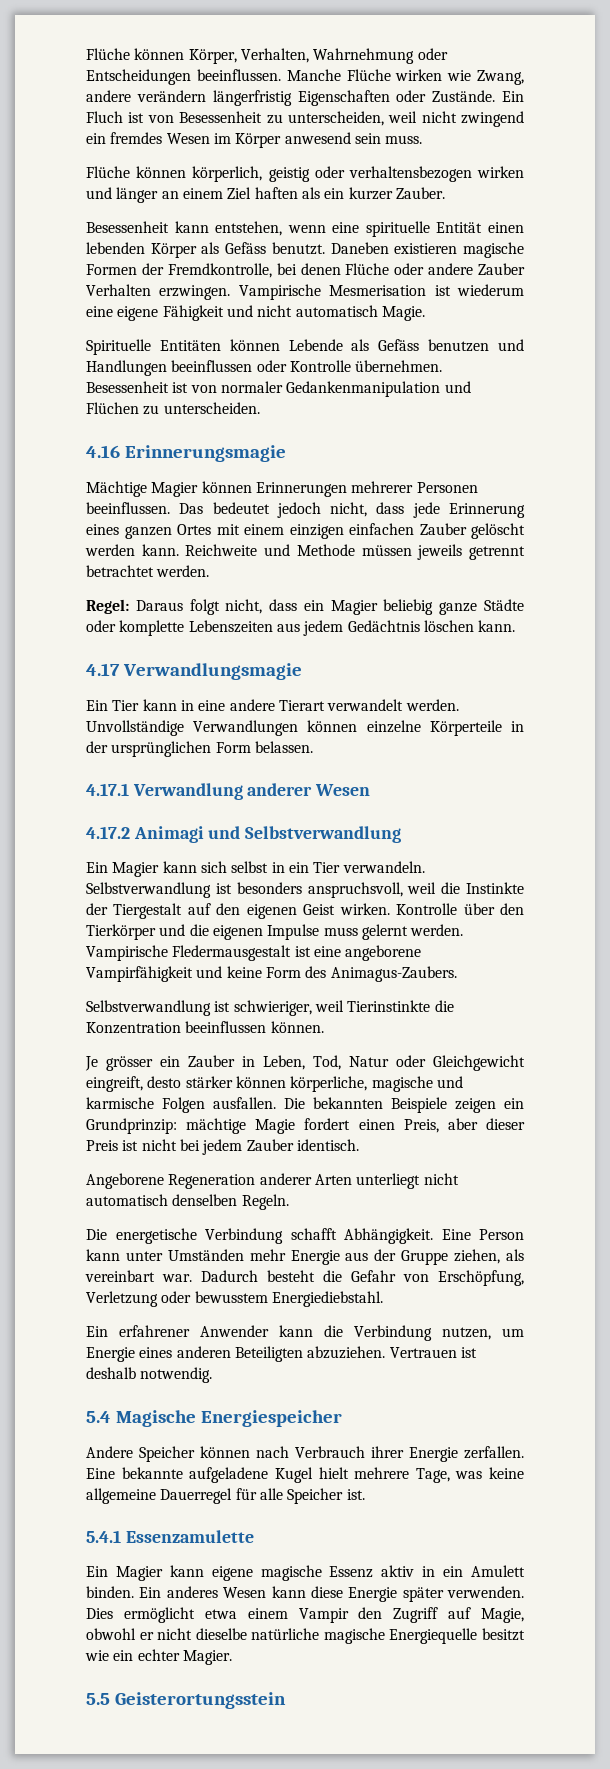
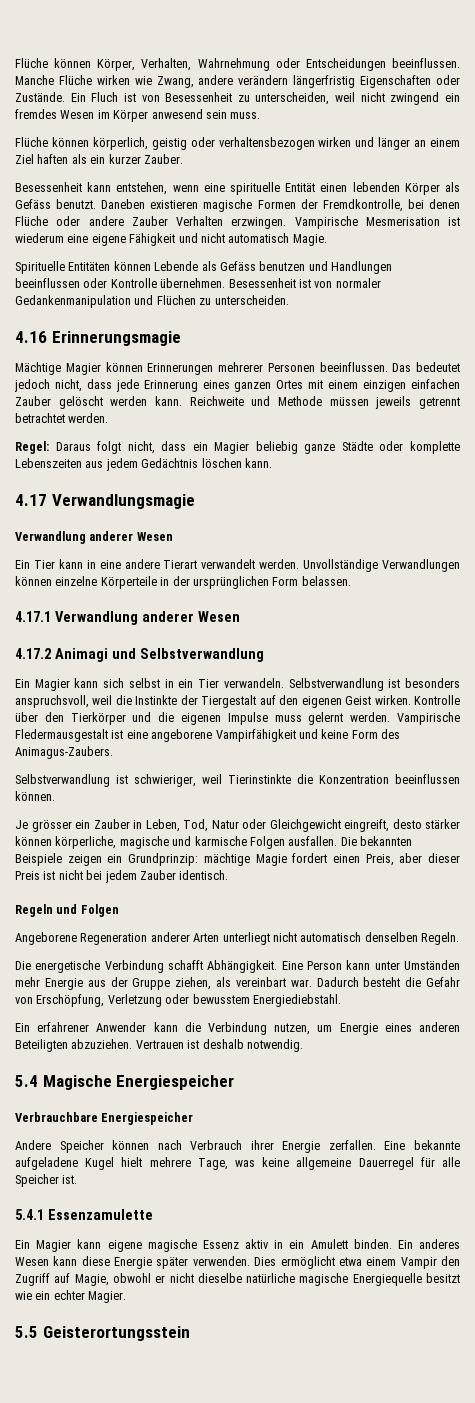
  4.17 Verwandlungsmagie
+ Verwandlung anderer Wesen
+ Regeln und Folgen
+ Verbrauchbare Energiespeicher

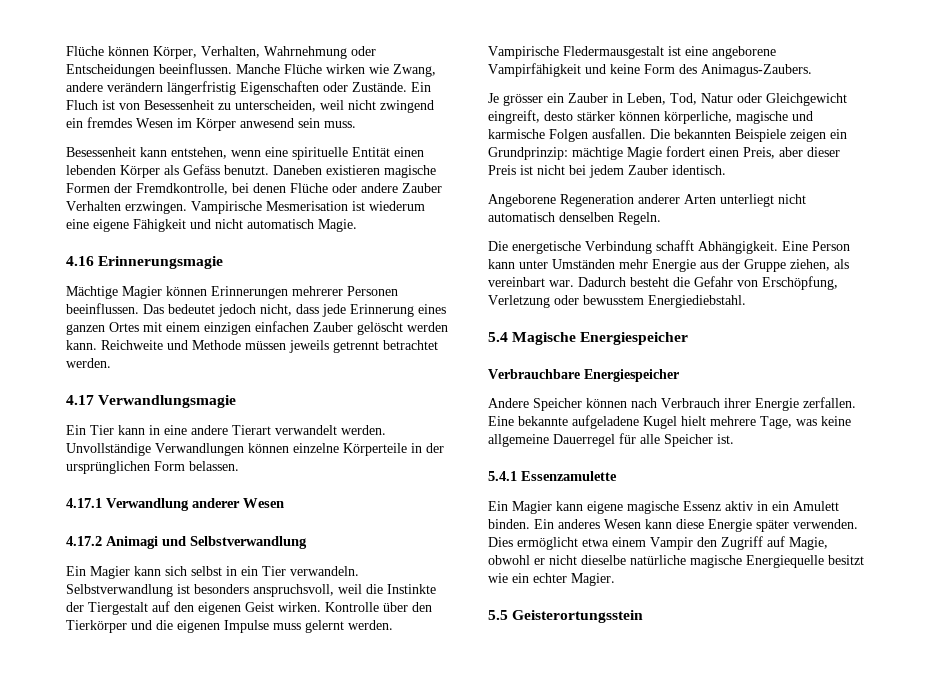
- Flüche können körperlich, geistig oder verhaltensbezogen wirken und länger an einem Ziel haften als ein kurzer Zauber.
- Spirituelle Entitäten können Lebende als Gefäss benutzen und Handlungen beeinflussen oder Kontrolle übernehmen. Besessenheit ist von normaler Gedankenmanipulation und Flüchen zu unterscheiden.
- Regel: Daraus folgt nicht, dass ein Magier beliebig ganze Städte oder komplette Lebenszeiten aus jedem Gedächtnis löschen kann.
  4.17 Verwandlungsmagie
- Verwandlung anderer Wesen
- Selbstverwandlung ist schwieriger, weil Tierinstinkte die Konzentration beeinflussen können.
- Regeln und Folgen
- Ein erfahrener Anwender kann die Verbindung nutzen, um Energie eines anderen Beteiligten abzuziehen. Vertrauen ist deshalb notwendig.

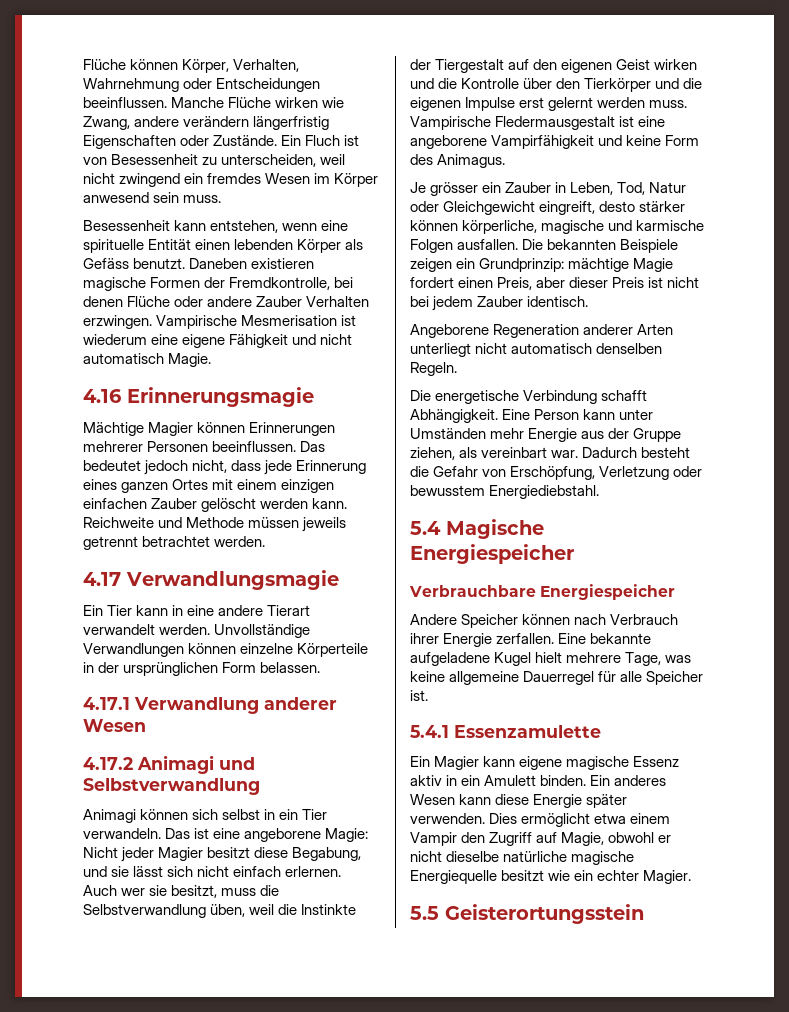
- Ein Magier kann sich selbst in ein Tier verwandeln.
+ Animagi können sich selbst in ein Tier verwandeln.
- Selbstverwandlung ist besonders anspruchsvoll, weil die Instinkte der Tiergestalt auf den eigenen Geist wirken. Kontrolle über den Tierkörper und die eigenen Impulse muss gelernt werden.
+ Das ist eine angeborene Magie: Nicht jeder Magier besitzt diese Begabung, und sie lässt sich nicht einfach erlernen. Auch wer sie besitzt, muss die Selbstverwandlung üben, weil die Instinkte der Tiergestalt auf den eigenen Geist wirken und die Kontrolle über den Tierkörper und die eigenen Impulse erst gelernt werden muss.
- Vampirische Fledermausgestalt ist eine angeborene Vampirfähigkeit und keine Form des Animagus-Zaubers.
+ Vampirische Fledermausgestalt ist eine angeborene Vampirfähigkeit und keine Form des Animagus.

